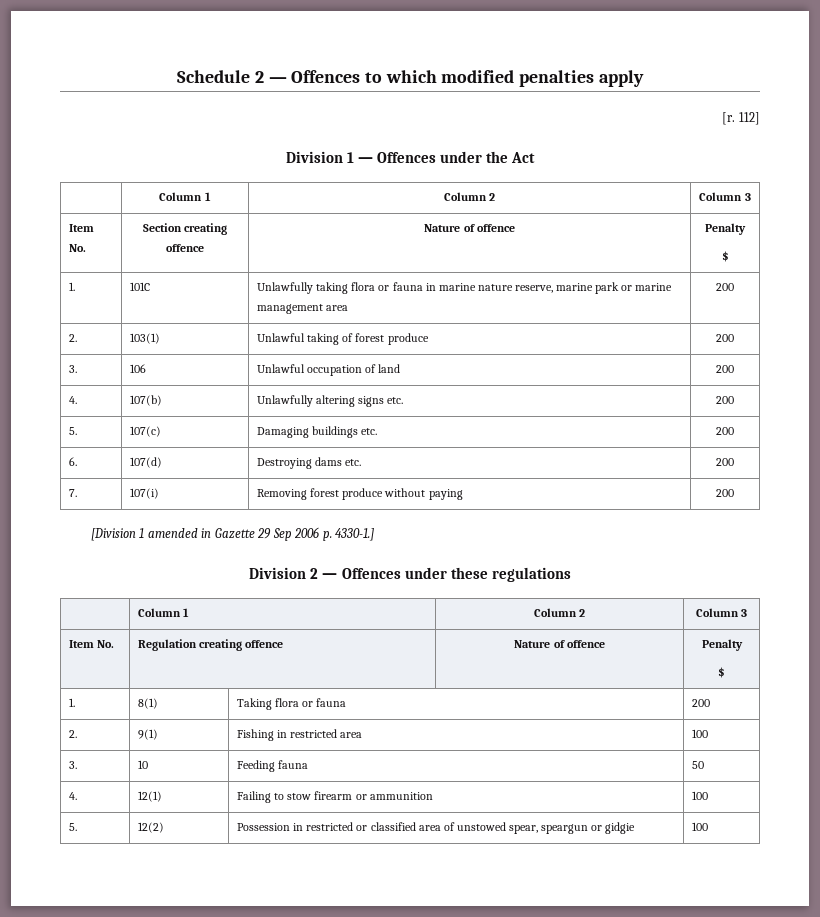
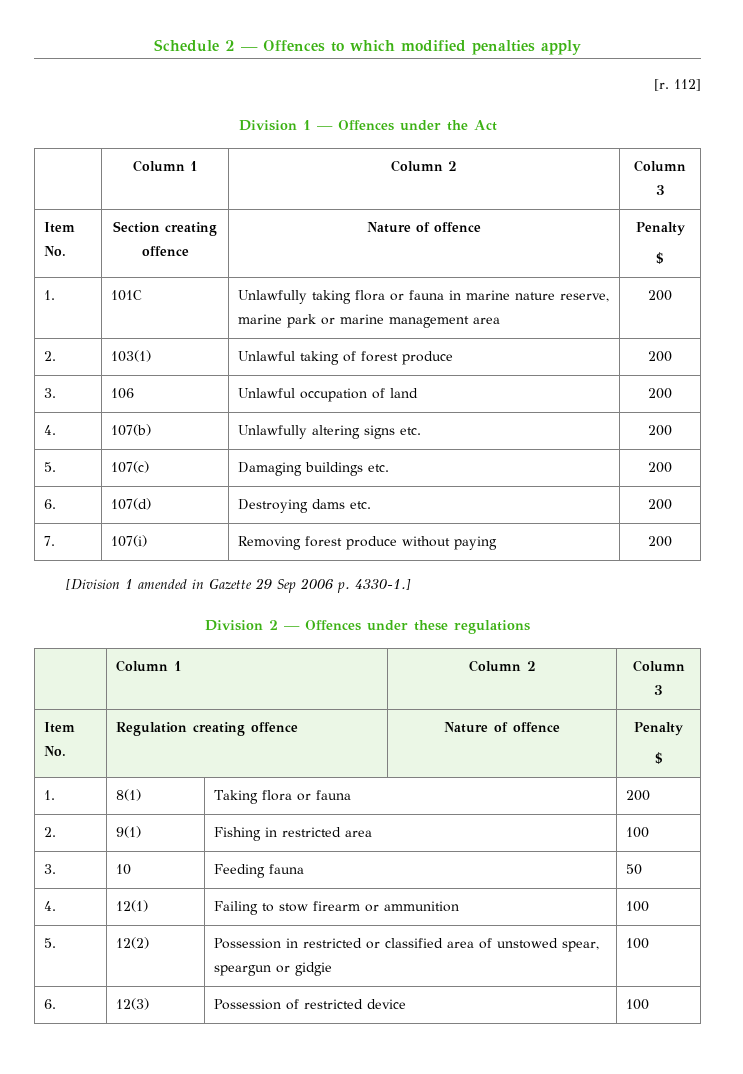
+ 6. | 12(3) | Possession of restricted device | 100

